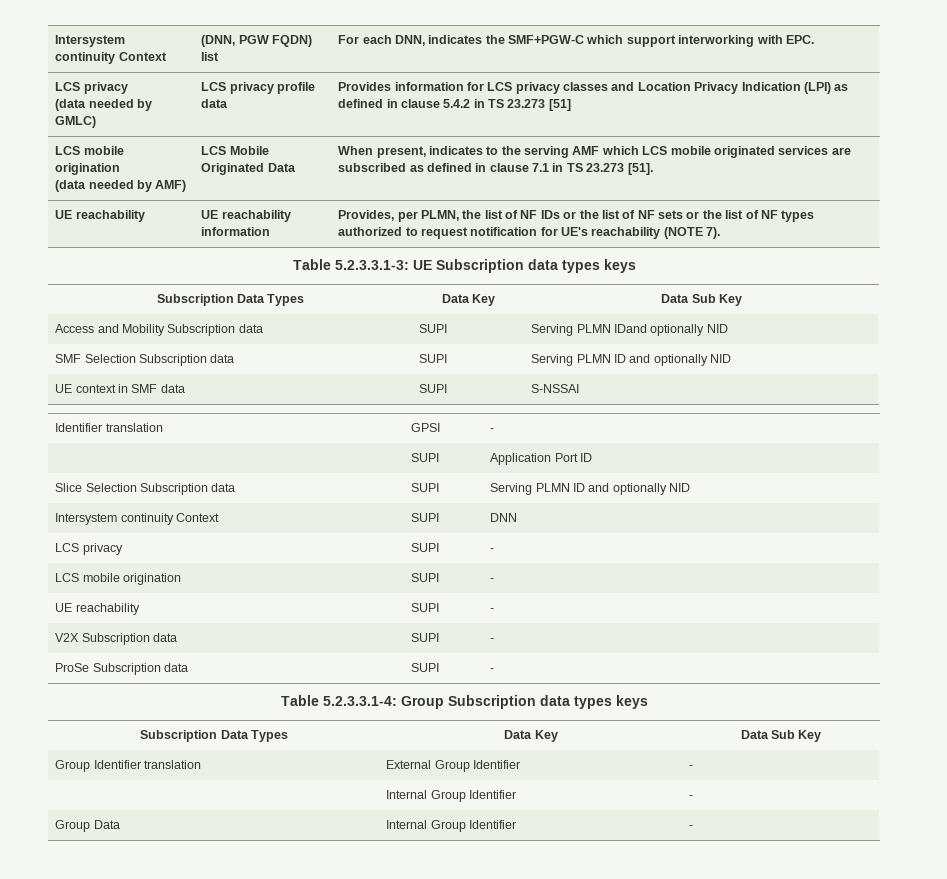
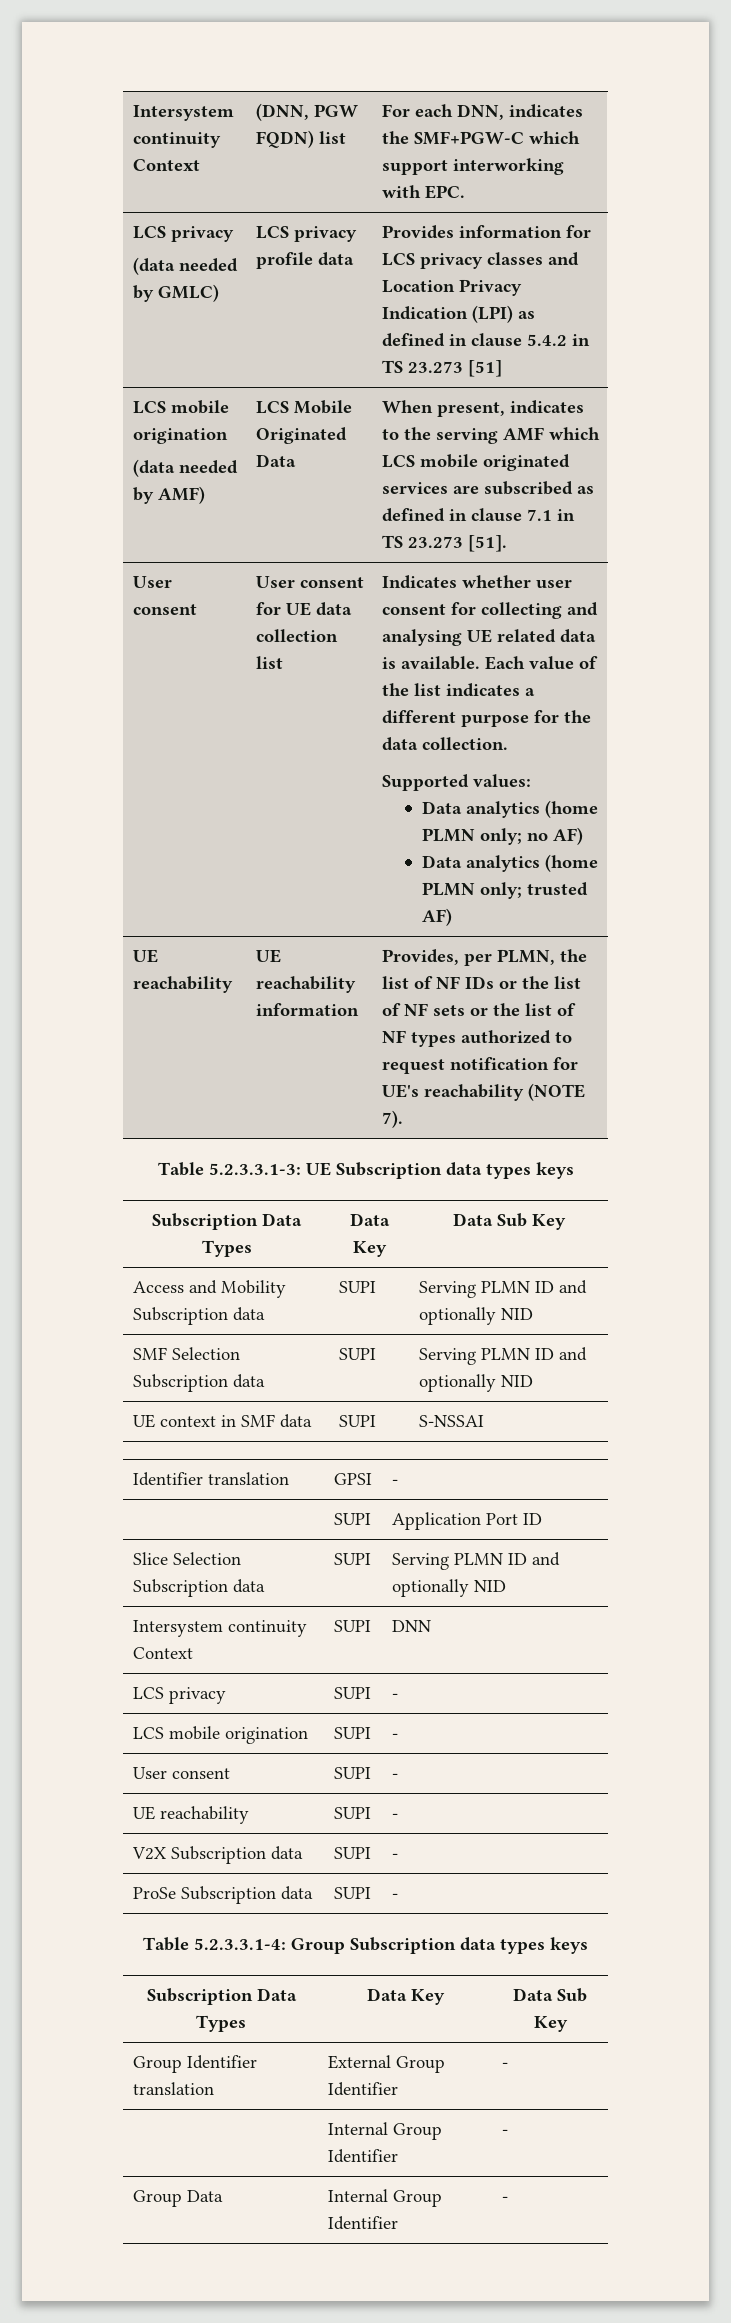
+ User consent | User consent for UE data collection list | Indicates whether user consent for collecting and analysing UE related data is available. Each value of the list indicates a different purpose for the data collection.
+ Supported values:
+ Data analytics (home PLMN only; no AF)
+ Data analytics (home PLMN only; trusted AF)
- Access and Mobility Subscription data | SUPI | Serving PLMN IDand optionally NID
+ Access and Mobility Subscription data | SUPI | Serving PLMN ID and optionally NID
+ User consent | SUPI | -

